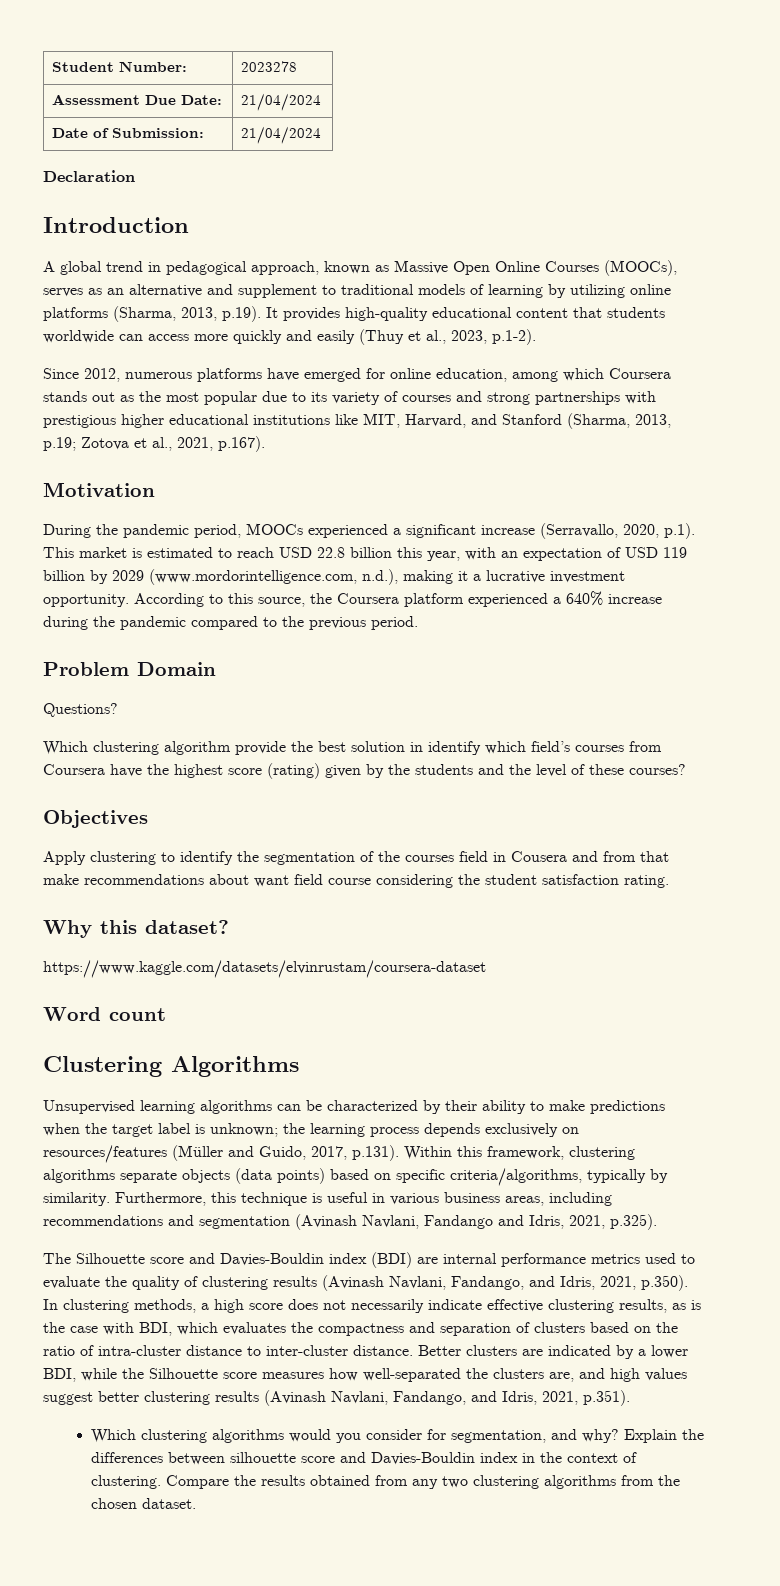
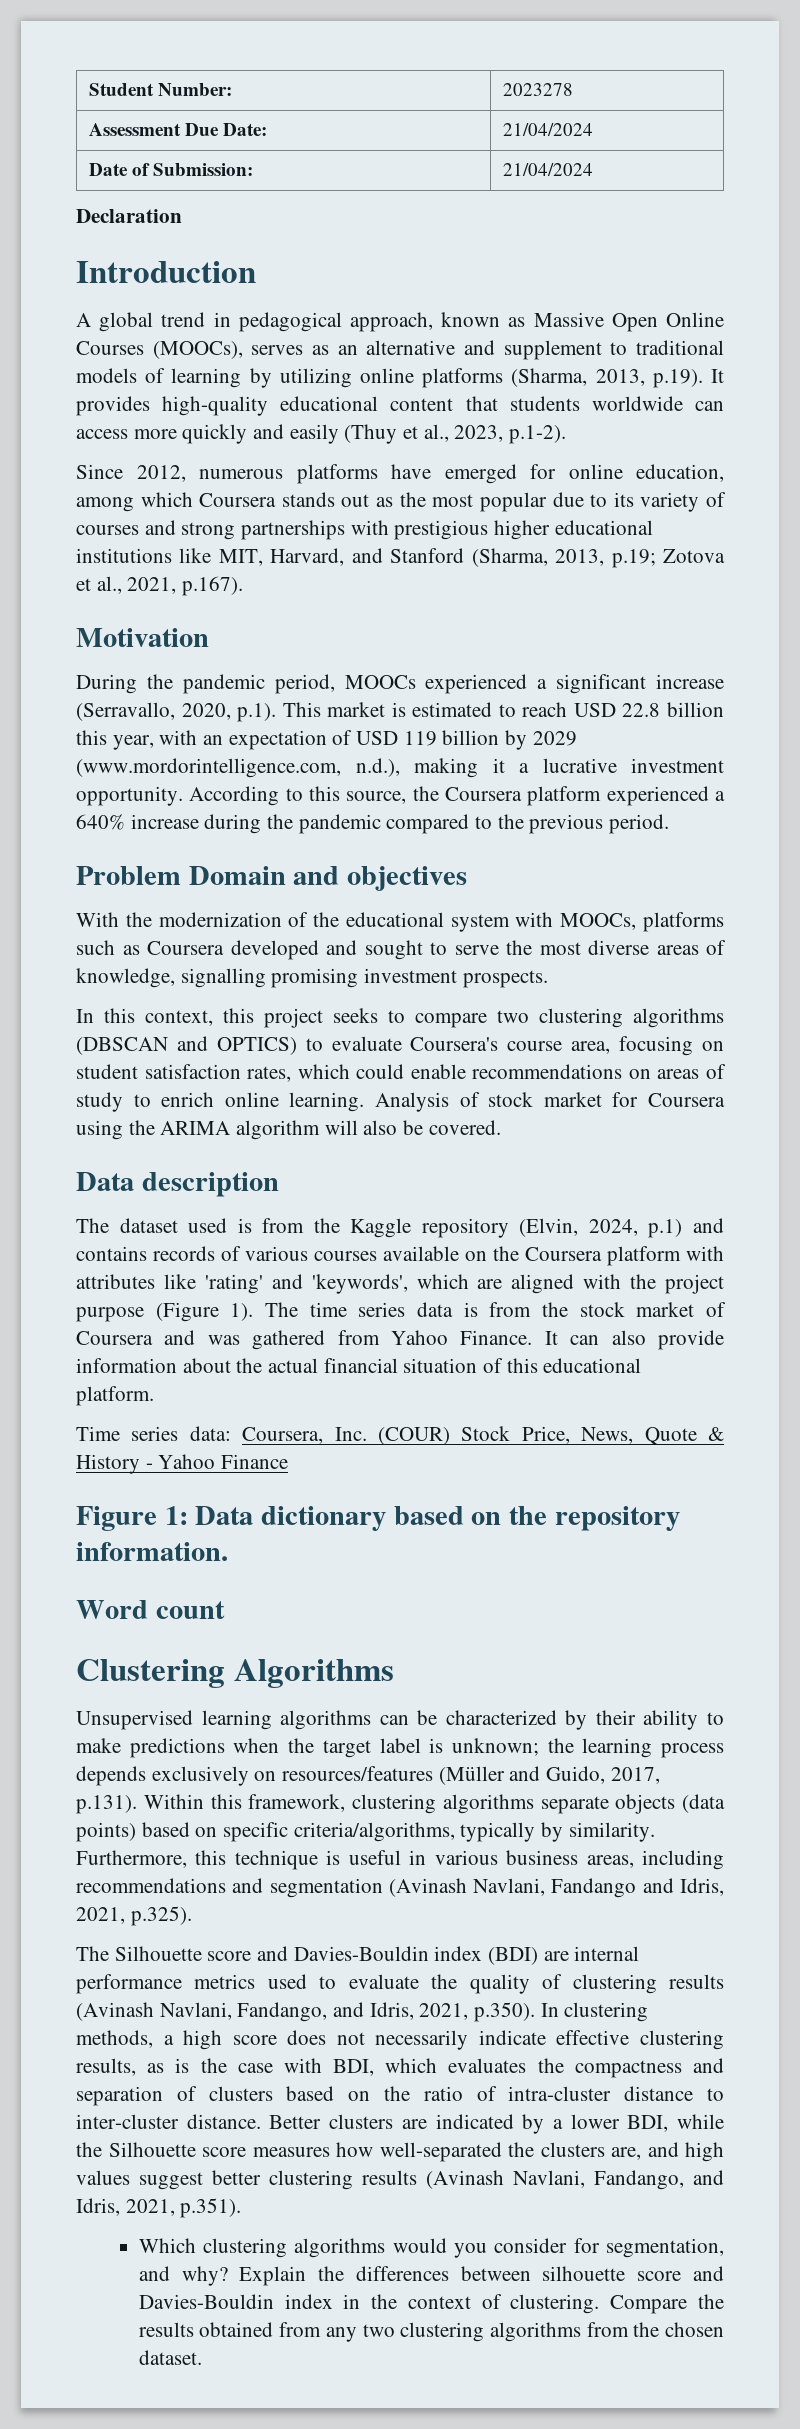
- Problem Domain
- Questions?
- Which clustering algorithm provide the best solution in identify which field’s courses from Coursera have the highest score (rating) given by the students and the level of these courses?
- Objectives
- Apply clustering to identify the segmentation of the courses field in Cousera and from that make recommendations about want field course considering the student satisfaction rating.
- Why this dataset?
- https://www.kaggle.com/datasets/elvinrustam/coursera-dataset
+ Problem Domain and objectives
+ With the modernization of the educational system with MOOCs, platforms such as Coursera developed and sought to serve the most diverse areas of knowledge, signalling promising investment prospects.
+ In this context, this project seeks to compare two clustering algorithms (DBSCAN and OPTICS) to evaluate Coursera's course area, focusing on student satisfaction rates, which could enable recommendations on areas of study to enrich online learning. Analysis of stock market for Coursera using the ARIMA algorithm will also be covered.
+ Data description
+ The dataset used is from the Kaggle repository (Elvin, 2024, p.1) and contains records of various courses available on the Coursera platform with attributes like 'rating' and 'keywords', which are aligned with the project purpose (Figure 1). The time series data is from the stock market of Coursera and was gathered from Yahoo Finance. It can also provide information about the actual financial situation of this educational platform.
+ Time series data: Coursera, Inc. (COUR) Stock Price, News, Quote & History - Yahoo Finance
+ Figure 1: Data dictionary based on the repository information.

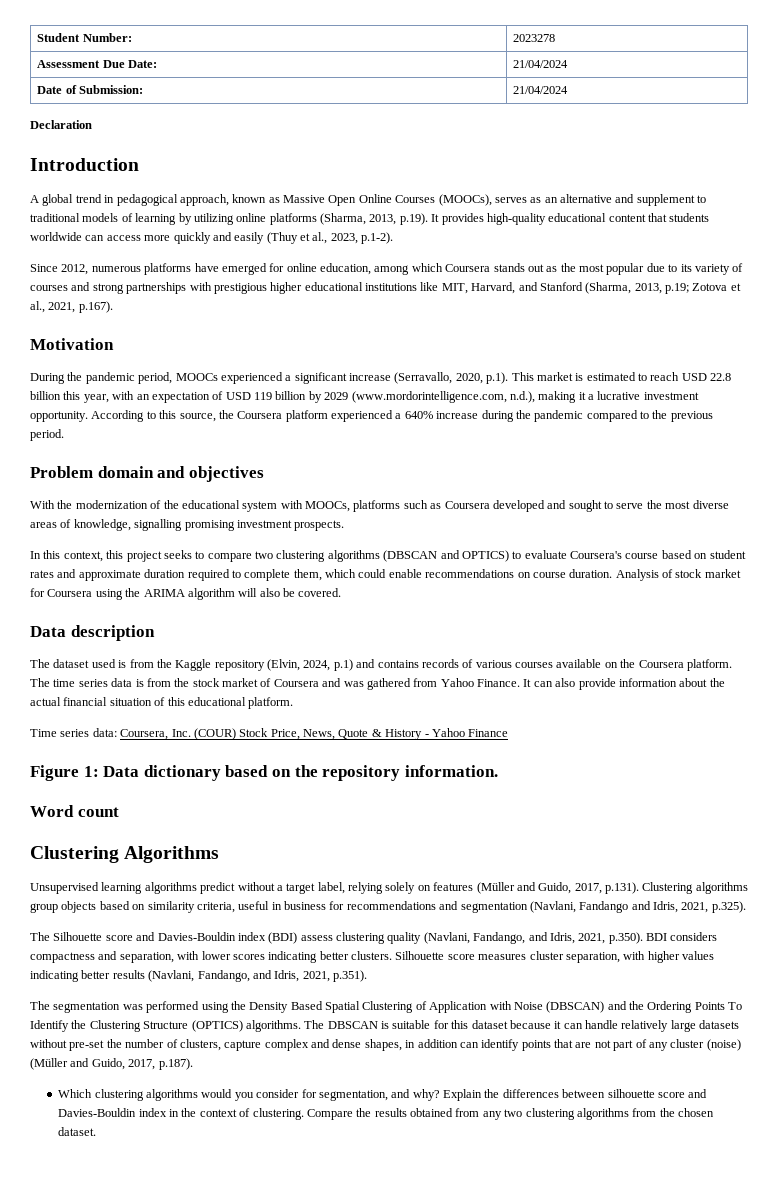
- Problem Domain and objectives
+ Problem domain and objectives
- In this context, this project seeks to compare two clustering algorithms (DBSCAN and OPTICS) to evaluate Coursera's course area, focusing on student satisfaction rates, which could enable recommendations on areas of study to enrich online learning.
+ In this context, this project seeks to compare two clustering algorithms (DBSCAN and OPTICS) to evaluate Coursera's course based on student rates and approximate duration required to complete them, which could enable recommendations on course duration.
- The dataset used is from the Kaggle repository (Elvin, 2024, p.1) and contains records of various courses available on the Coursera platform with attributes like 'rating' and 'keywords', which are aligned with the project purpose (Figure 1).
+ The dataset used is from the Kaggle repository (Elvin, 2024, p.1) and contains records of various courses available on the Coursera platform.
- Unsupervised learning algorithms can be characterized by their ability to make predictions when the target label is unknown; the learning process depends exclusively on resources/features (Müller and Guido, 2017, p.131). Within this framework, clustering algorithms separate objects (data points) based on specific criteria/algorithms, typically by similarity. Furthermore, this technique is useful in various business areas, including recommendations and segmentation (Avinash Navlani, Fandango and Idris, 2021, p.325).
+ Unsupervised learning algorithms predict without a target label, relying solely on features (Müller and Guido, 2017, p.131). Clustering algorithms group objects based on similarity criteria, useful in business for recommendations and segmentation (Navlani, Fandango and Idris, 2021, p.325).
- The Silhouette score and Davies-Bouldin index (BDI) are internal performance metrics used to evaluate the quality of clustering results (Avinash Navlani, Fandango, and Idris, 2021, p.350). In clustering methods, a high score does not necessarily indicate effective clustering results, as is the case with BDI, which evaluates the compactness and separation of clusters based on the ratio of intra-cluster distance to inter-cluster distance. Better clusters are indicated by a lower BDI, while the Silhouette score measures how well-separated the clusters are, and high values suggest better clustering results (Avinash Navlani, Fandango, and Idris, 2021, p.351).
+ The Silhouette score and Davies-Bouldin index (BDI) assess clustering quality (Navlani, Fandango, and Idris, 2021, p.350). BDI considers compactness and separation, with lower scores indicating better clusters. Silhouette score measures cluster separation, with higher values indicating better results (Navlani, Fandango, and Idris, 2021, p.351).
+ The segmentation was performed using the Density Based Spatial Clustering of Application with Noise (DBSCAN) and the Ordering Points To Identify the Clustering Structure (OPTICS) algorithms. The DBSCAN is suitable for this dataset because it can handle relatively large datasets without pre-set the number of clusters, capture complex and dense shapes, in addition can identify points that are not part of any cluster (noise) (Müller and Guido, 2017, p.187).

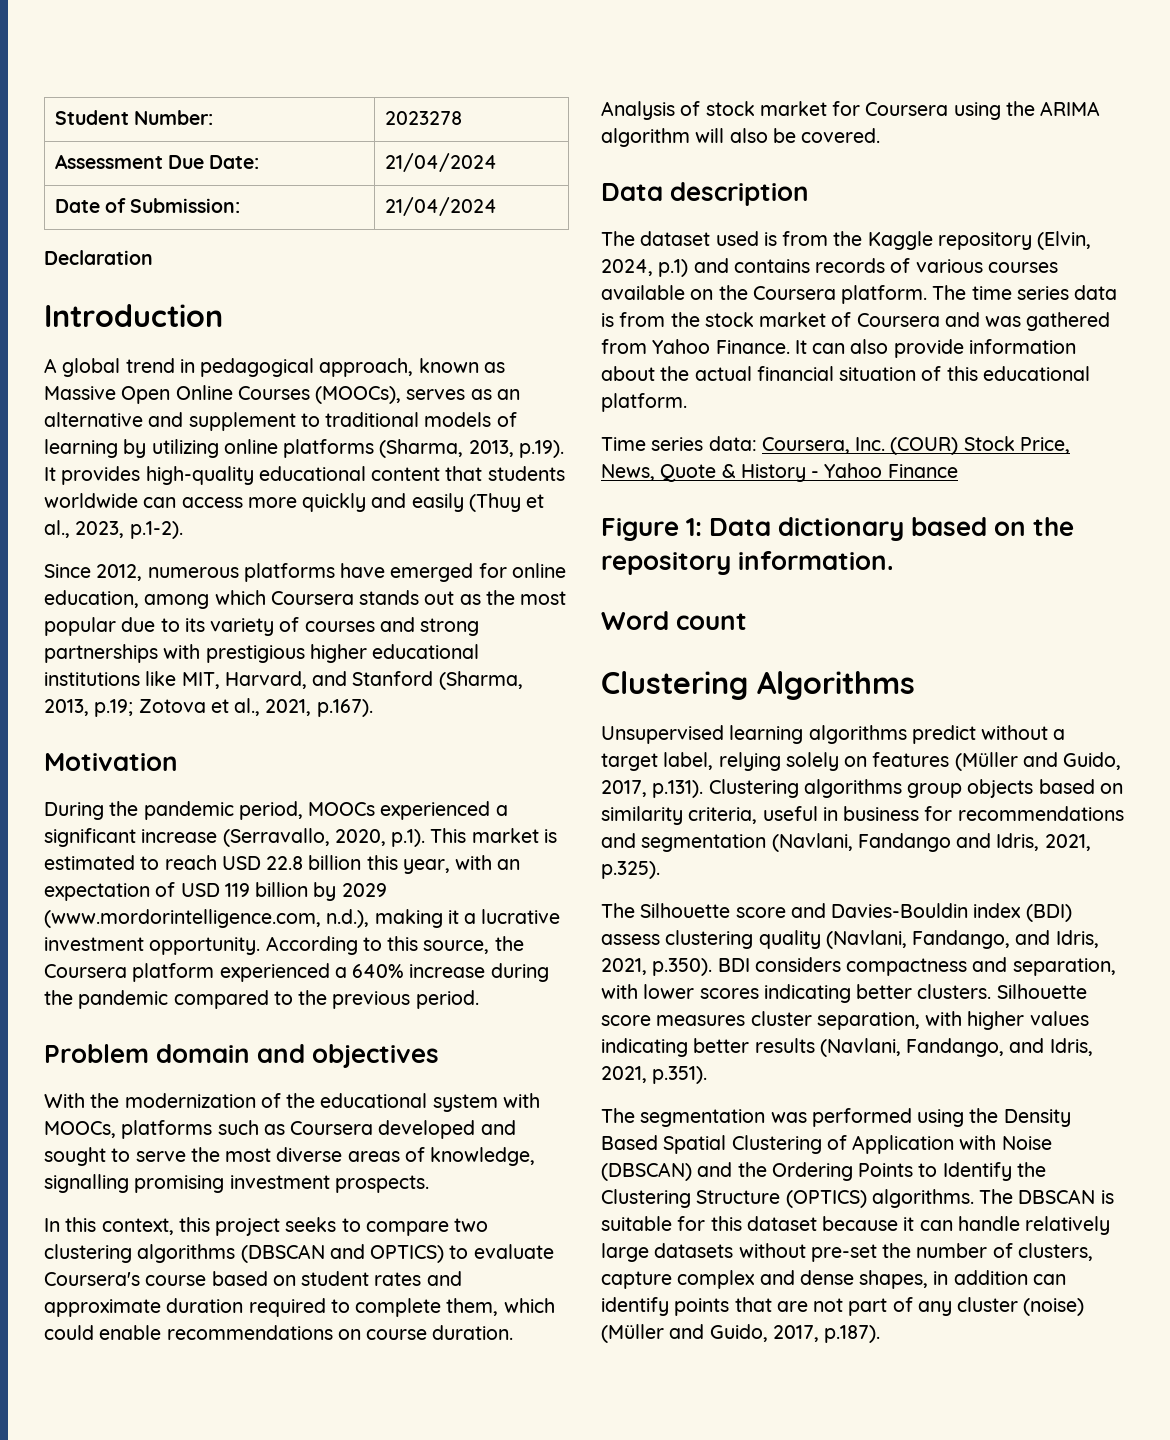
- The segmentation was performed using the Density Based Spatial Clustering of Application with Noise (DBSCAN) and the Ordering Points To Identify the Clustering Structure (OPTICS) algorithms.
+ The segmentation was performed using the Density Based Spatial Clustering of Application with Noise (DBSCAN) and the Ordering Points to Identify the Clustering Structure (OPTICS) algorithms.
- Which clustering algorithms would you consider for segmentation, and why? Explain the differences between silhouette score and Davies-Bouldin index in the context of clustering. Compare the results obtained from any two clustering algorithms from the chosen dataset.

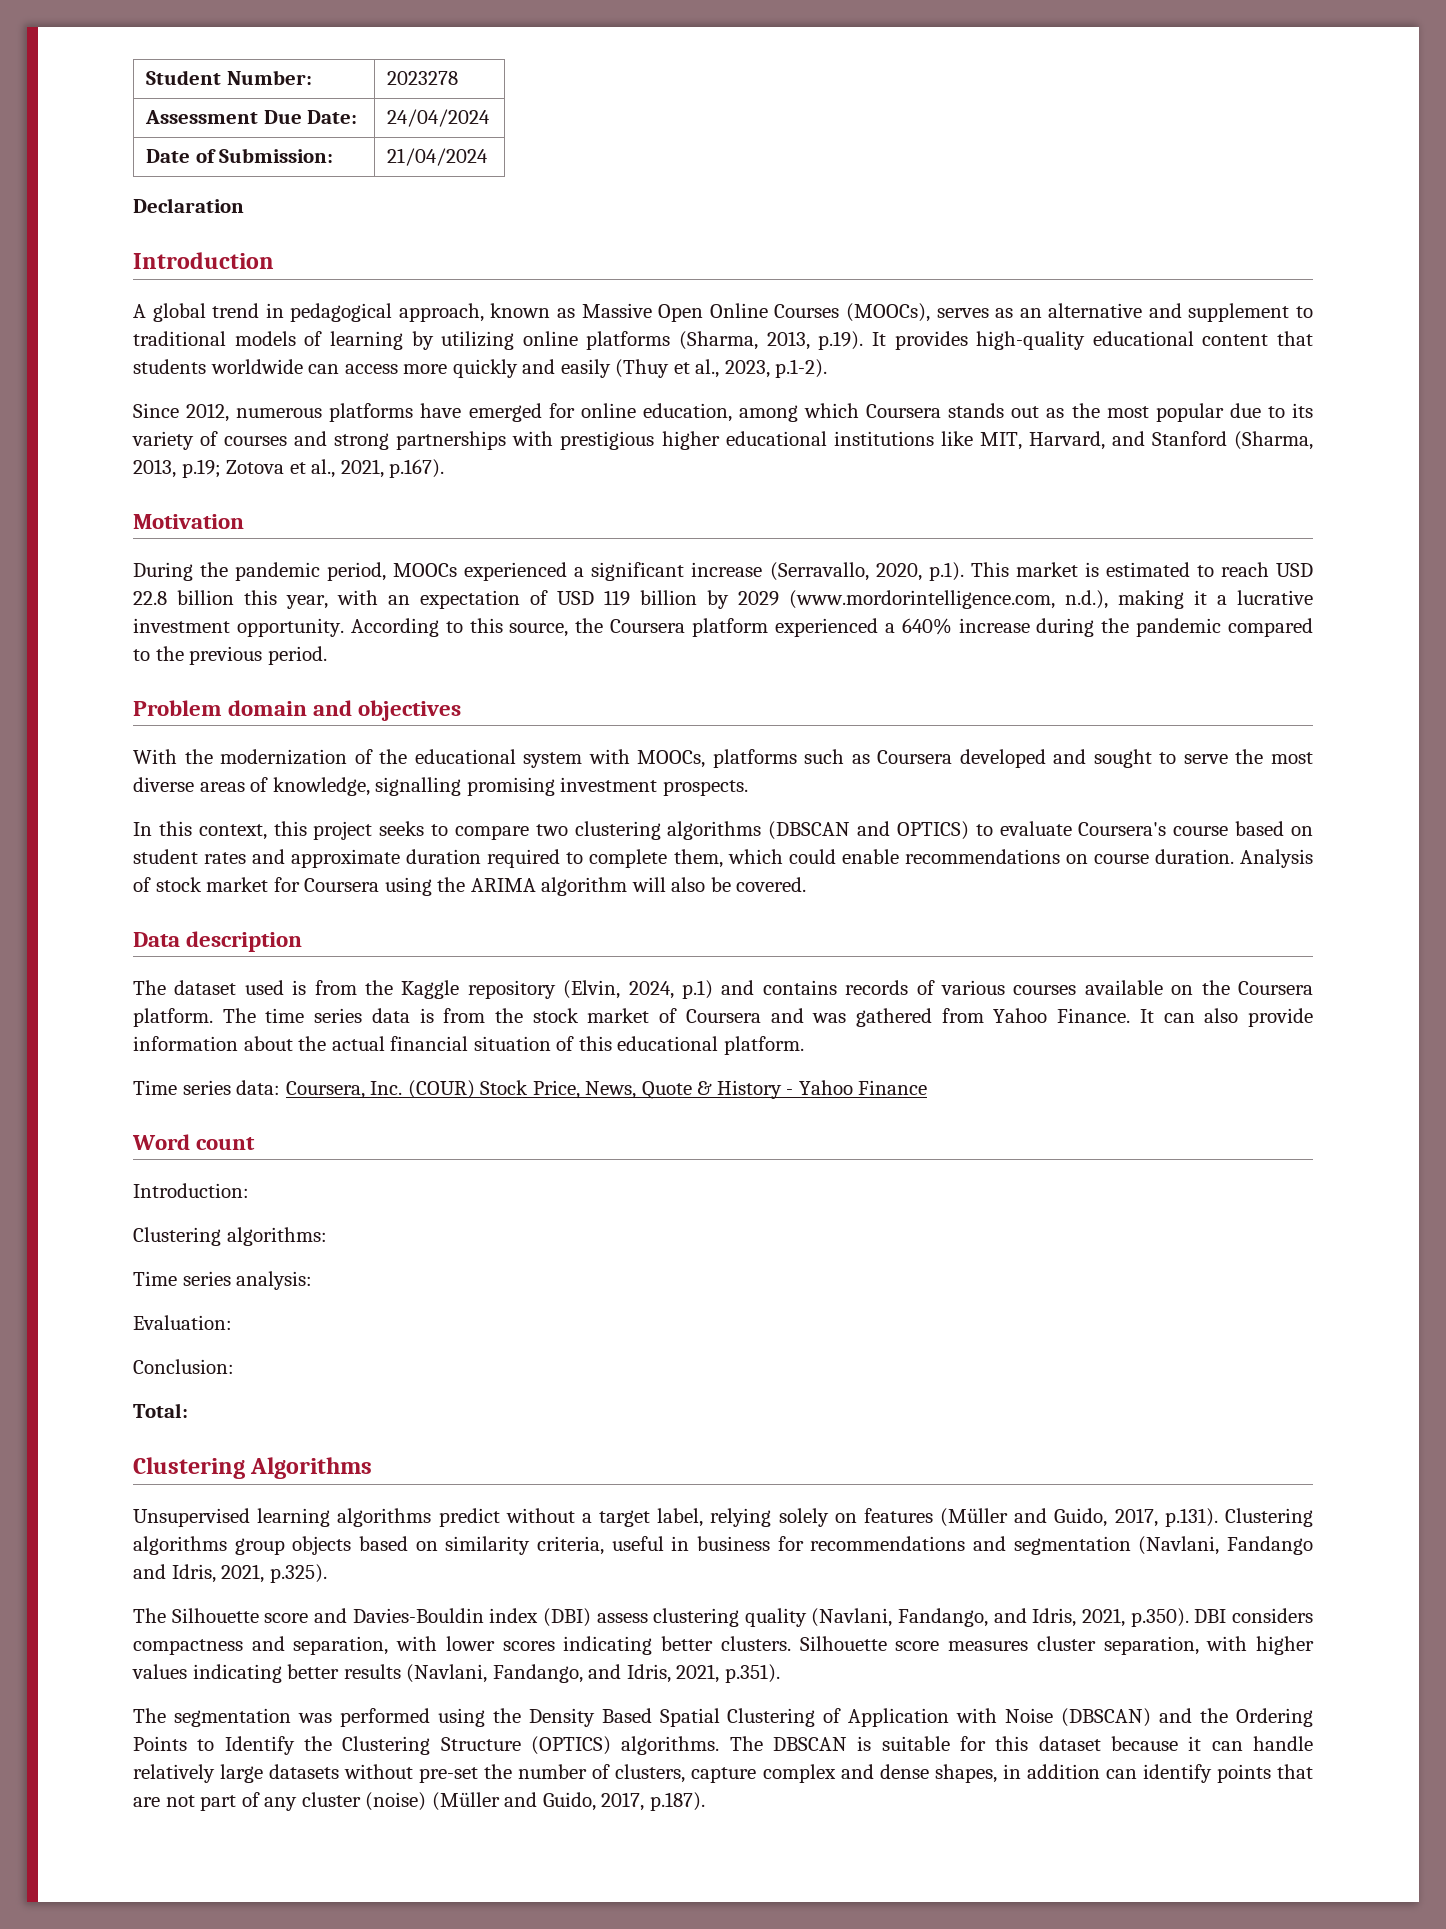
- Assessment Due Date: | 21/04/2024
+ Assessment Due Date: | 24/04/2024
- Figure 1: Data dictionary based on the repository information.
  Word count
+ Introduction:
+ Clustering algorithms:
+ Time series analysis:
+ Evaluation:
+ Conclusion:
+ Total:
- The Silhouette score and Davies-Bouldin index (BDI) assess clustering quality (Navlani, Fandango, and Idris, 2021, p.350). BDI considers compactness and separation, with lower scores indicating better clusters.
+ The Silhouette score and Davies-Bouldin index (DBI) assess clustering quality (Navlani, Fandango, and Idris, 2021, p.350). DBI considers compactness and separation, with lower scores indicating better clusters.

